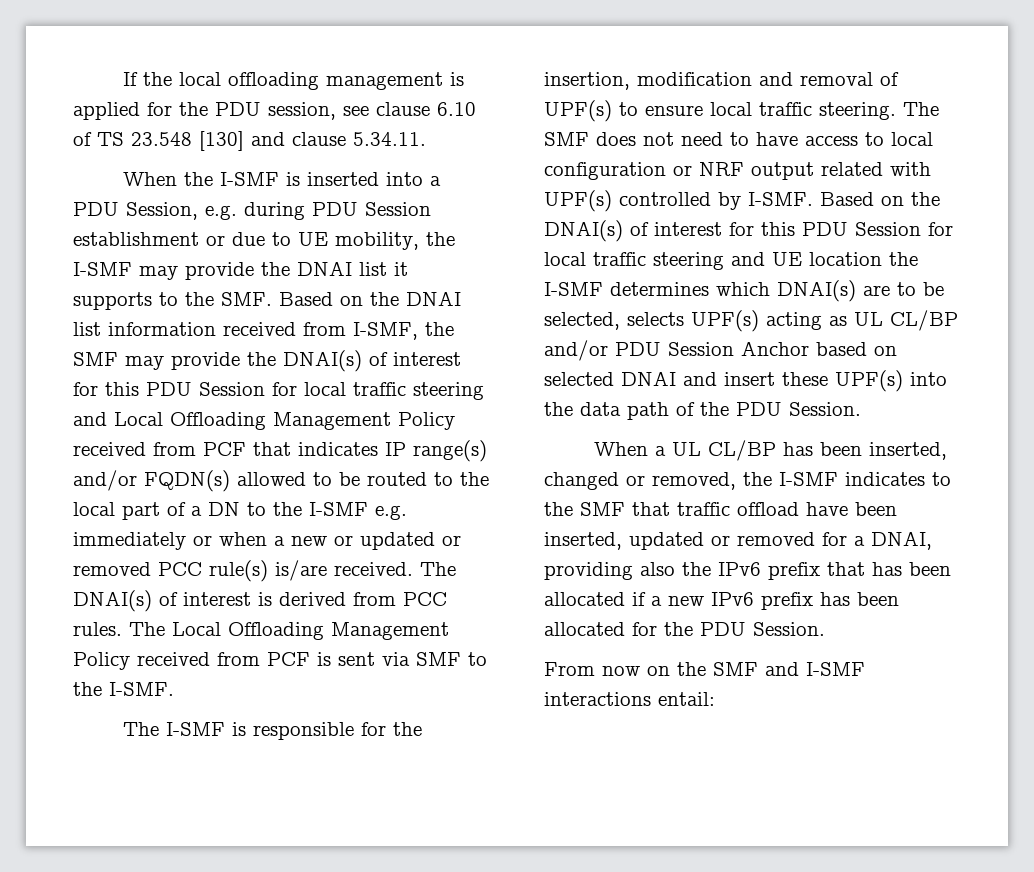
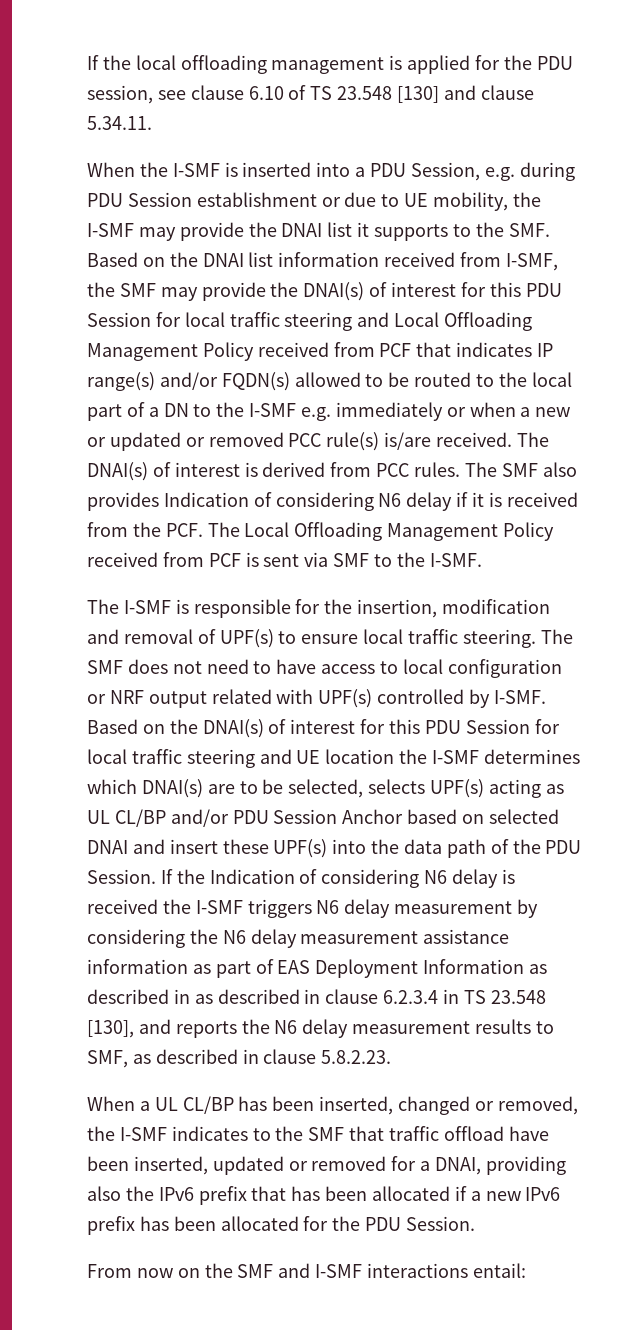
- The Local Offloading Management Policy received from PCF is sent via SMF to the I-SMF.
+ The SMF also provides Indication of considering N6 delay if it is received from the PCF. The Local Offloading Management Policy received from PCF is sent via SMF to the I-SMF.
+ If the Indication of considering N6 delay is received the I-SMF triggers N6 delay measurement by considering the N6 delay measurement assistance information as part of EAS Deployment Information as described in as described in clause 6.2.3.4 in TS 23.548 [130], and reports the N6 delay measurement results to SMF, as described in clause 5.8.2.23.

